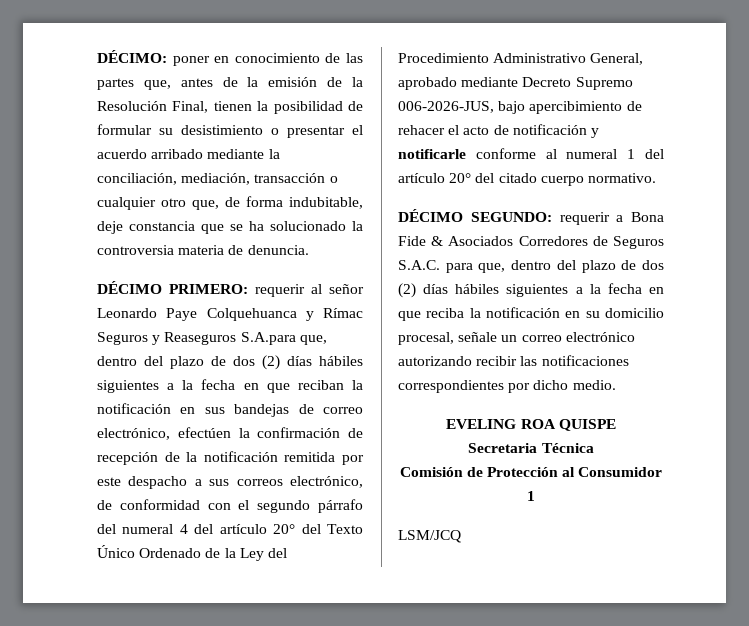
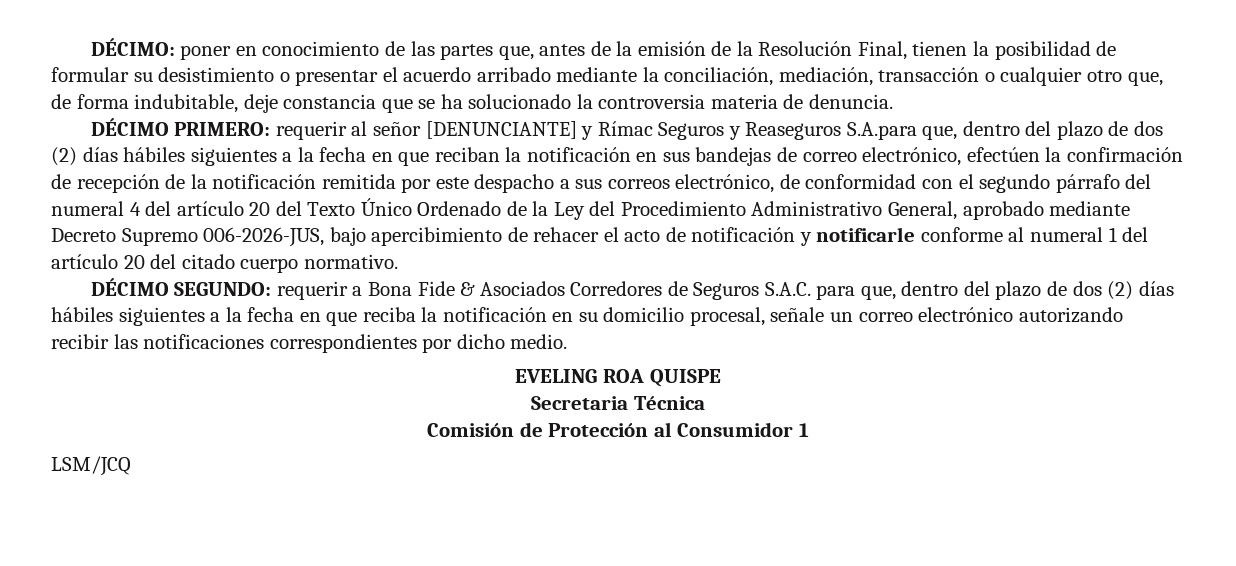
- requerir al señor Leonardo Paye Colquehuanca y Rímac Seguros y Reaseguros S.A.para que, dentro del plazo de dos (2) días hábiles siguientes a la fecha en que reciban la notificación en sus bandejas de correo electrónico, efectúen la confirmación de recepción de la notificación remitida por este despacho a sus correos electrónico, de conformidad con el segundo párrafo del numeral 4 del artículo 20° del Texto Único Ordenado de la Ley del Procedimiento Administrativo General, aprobado mediante Decreto Supremo 006-2026-JUS, bajo apercibimiento de rehacer el acto de notificación y notificarle conforme al numeral 1 del artículo 20° del citado cuerpo normativo.
+ requerir al señor [DENUNCIANTE] y Rímac Seguros y Reaseguros S.A.para que, dentro del plazo de dos (2) días hábiles siguientes a la fecha en que reciban la notificación en sus bandejas de correo electrónico, efectúen la confirmación de recepción de la notificación remitida por este despacho a sus correos electrónico, de conformidad con el segundo párrafo del numeral 4 del artículo 20 del Texto Único Ordenado de la Ley del Procedimiento Administrativo General, aprobado mediante Decreto Supremo 006-2026-JUS, bajo apercibimiento de rehacer el acto de notificación y notificarle conforme al numeral 1 del artículo 20 del citado cuerpo normativo.

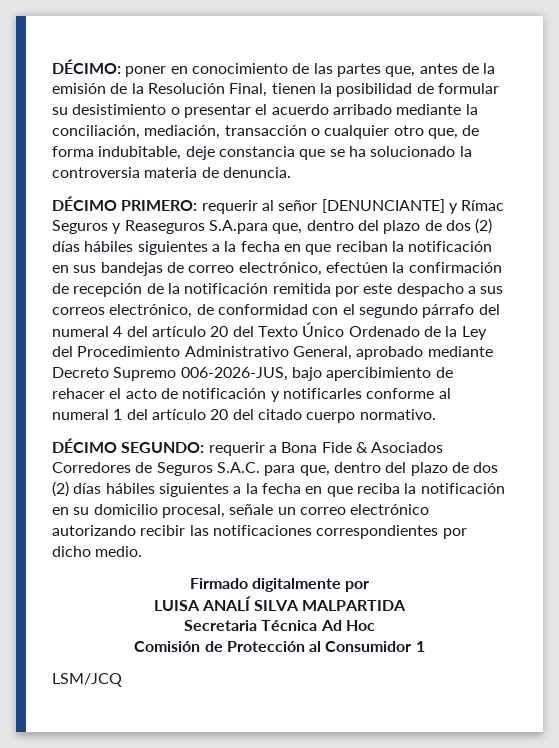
- requerir al señor [DENUNCIANTE] y Rímac Seguros y Reaseguros S.A.para que, dentro del plazo de dos (2) días hábiles siguientes a la fecha en que reciban la notificación en sus bandejas de correo electrónico, efectúen la confirmación de recepción de la notificación remitida por este despacho a sus correos electrónico, de conformidad con el segundo párrafo del numeral 4 del artículo 20 del Texto Único Ordenado de la Ley del Procedimiento Administrativo General, aprobado mediante Decreto Supremo 006-2026-JUS, bajo apercibimiento de rehacer el acto de notificación y notificarle conforme al numeral 1 del artículo 20 del citado cuerpo normativo.
+ requerir al señor [DENUNCIANTE] y Rímac Seguros y Reaseguros S.A.para que, dentro del plazo de dos (2) días hábiles siguientes a la fecha en que reciban la notificación en sus bandejas de correo electrónico, efectúen la confirmación de recepción de la notificación remitida por este despacho a sus correos electrónico, de conformidad con el segundo párrafo del numeral 4 del artículo 20 del Texto Único Ordenado de la Ley del Procedimiento Administrativo General, aprobado mediante Decreto Supremo 006-2026-JUS, bajo apercibimiento de rehacer el acto de notificación y notificarles conforme al numeral 1 del artículo 20 del citado cuerpo normativo.
- EVELING ROA QUISPE
+ Firmado digitalmente por
+ LUISA ANALÍ SILVA MALPARTIDA
- Secretaria Técnica
+ Secretaria Técnica Ad Hoc

